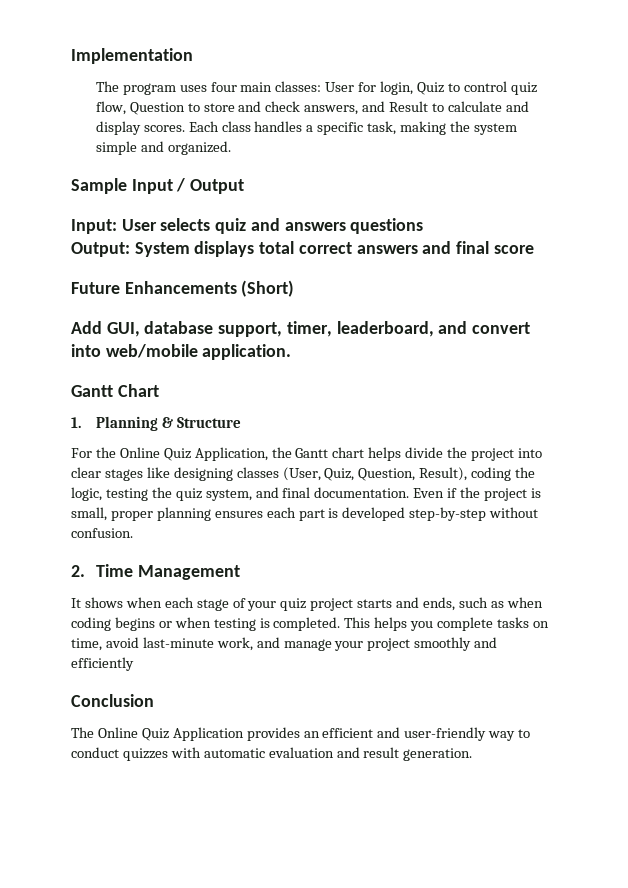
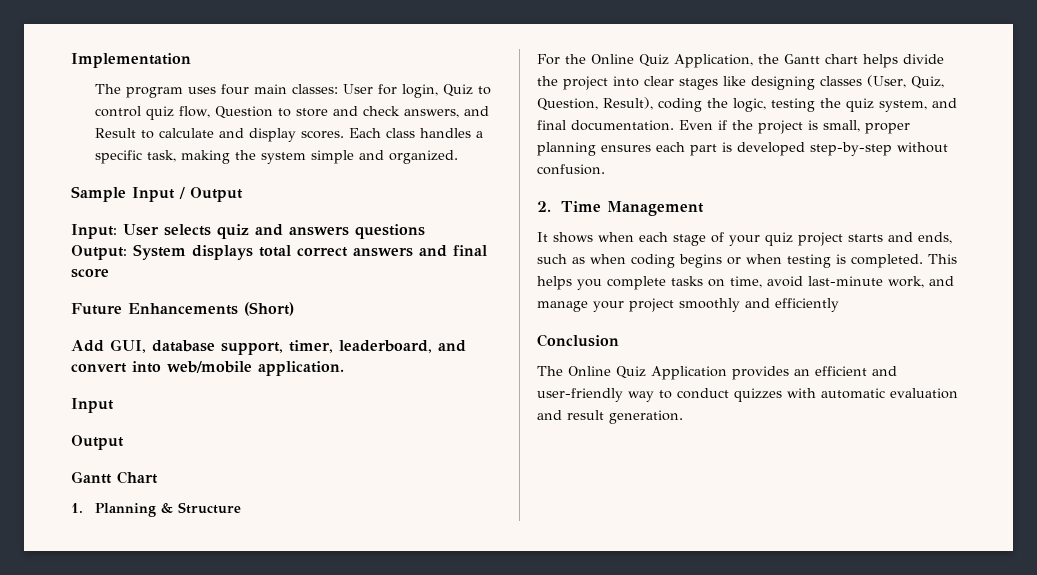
  Add GUI, database support, timer, leaderboard, and convert into web/mobile application.
+ Input
+ Output

